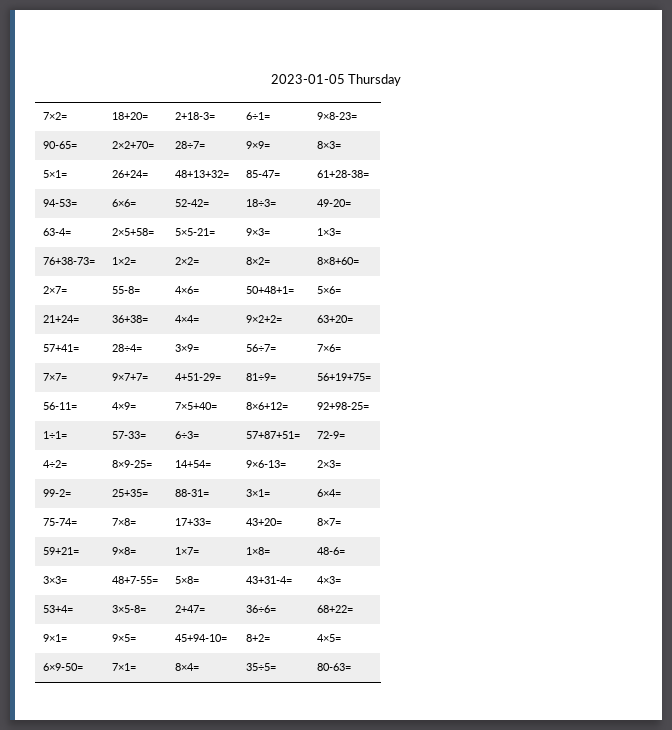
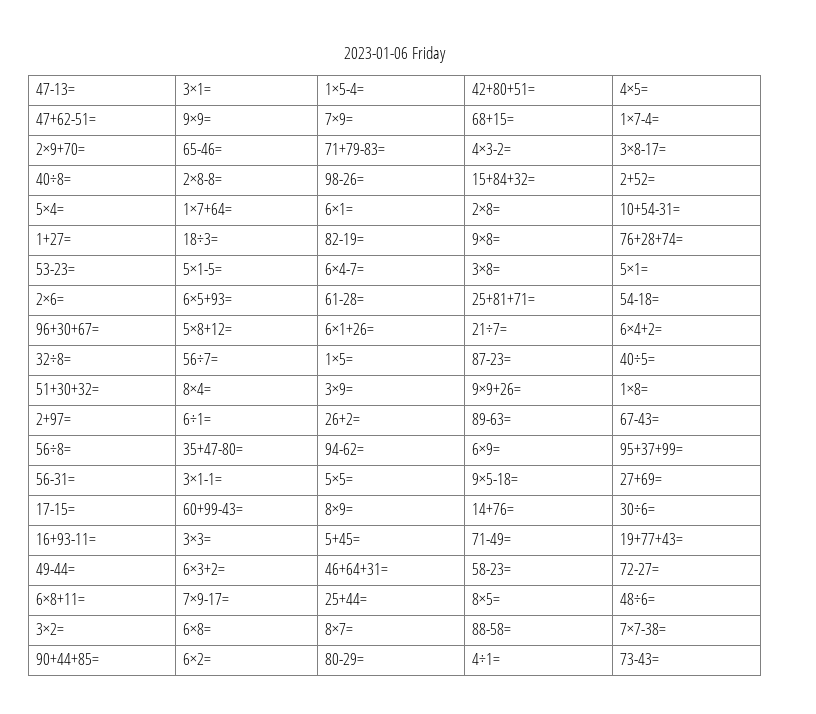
- 2023-01-05 Thursday
- 7×2= | 18+20= | 2+18-3= | 6÷1= | 9×8-23=
- 90-65= | 2×2+70= | 28÷7= | 9×9= | 8×3=
- 5×1= | 26+24= | 48+13+32= | 85-47= | 61+28-38=
- 94-53= | 6×6= | 52-42= | 18÷3= | 49-20=
- 63-4= | 2×5+58= | 5×5-21= | 9×3= | 1×3=
- 76+38-73= | 1×2= | 2×2= | 8×2= | 8×8+60=
- 2×7= | 55-8= | 4×6= | 50+48+1= | 5×6=
- 21+24= | 36+38= | 4×4= | 9×2+2= | 63+20=
- 57+41= | 28÷4= | 3×9= | 56÷7= | 7×6=
- 7×7= | 9×7+7= | 4+51-29= | 81÷9= | 56+19+75=
- 56-11= | 4×9= | 7×5+40= | 8×6+12= | 92+98-25=
- 1÷1= | 57-33= | 6÷3= | 57+87+51= | 72-9=
- 4÷2= | 8×9-25= | 14+54= | 9×6-13= | 2×3=
- 99-2= | 25+35= | 88-31= | 3×1= | 6×4=
- 75-74= | 7×8= | 17+33= | 43+20= | 8×7=
- 59+21= | 9×8= | 1×7= | 1×8= | 48-6=
- 3×3= | 48+7-55= | 5×8= | 43+31-4= | 4×3=
- 53+4= | 3×5-8= | 2+47= | 36÷6= | 68+22=
- 9×1= | 9×5= | 45+94-10= | 8+2= | 4×5=
- 6×9-50= | 7×1= | 8×4= | 35÷5= | 80-63=
+ 2023-01-06 Friday
+ 47-13= | 3×1= | 1×5-4= | 42+80+51= | 4×5=
+ 47+62-51= | 9×9= | 7×9= | 68+15= | 1×7-4=
+ 2×9+70= | 65-46= | 71+79-83= | 4×3-2= | 3×8-17=
+ 40÷8= | 2×8-8= | 98-26= | 15+84+32= | 2+52=
+ 5×4= | 1×7+64= | 6×1= | 2×8= | 10+54-31=
+ 1+27= | 18÷3= | 82-19= | 9×8= | 76+28+74=
+ 53-23= | 5×1-5= | 6×4-7= | 3×8= | 5×1=
+ 2×6= | 6×5+93= | 61-28= | 25+81+71= | 54-18=
+ 96+30+67= | 5×8+12= | 6×1+26= | 21÷7= | 6×4+2=
+ 32÷8= | 56÷7= | 1×5= | 87-23= | 40÷5=
+ 51+30+32= | 8×4= | 3×9= | 9×9+26= | 1×8=
+ 2+97= | 6÷1= | 26+2= | 89-63= | 67-43=
+ 56÷8= | 35+47-80= | 94-62= | 6×9= | 95+37+99=
+ 56-31= | 3×1-1= | 5×5= | 9×5-18= | 27+69=
+ 17-15= | 60+99-43= | 8×9= | 14+76= | 30÷6=
+ 16+93-11= | 3×3= | 5+45= | 71-49= | 19+77+43=
+ 49-44= | 6×3+2= | 46+64+31= | 58-23= | 72-27=
+ 6×8+11= | 7×9-17= | 25+44= | 8×5= | 48÷6=
+ 3×2= | 6×8= | 8×7= | 88-58= | 7×7-38=
+ 90+44+85= | 6×2= | 80-29= | 4÷1= | 73-43=

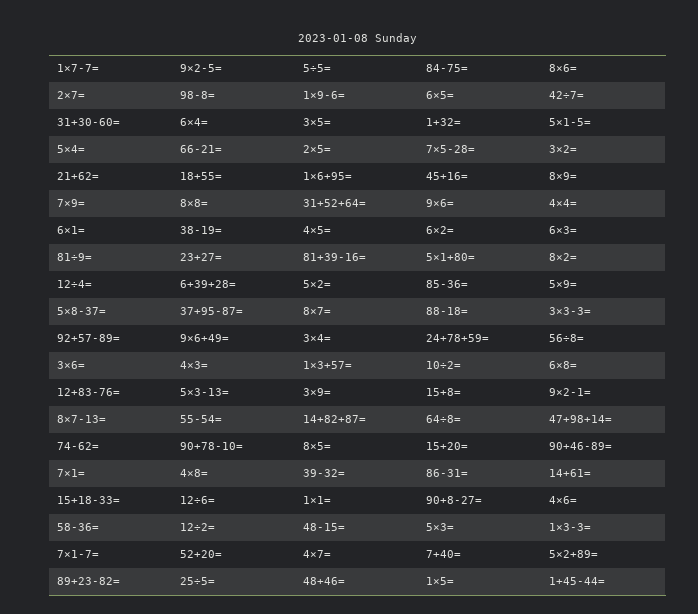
- 2023-01-06 Friday
- 47-13= | 3×1= | 1×5-4= | 42+80+51= | 4×5=
- 47+62-51= | 9×9= | 7×9= | 68+15= | 1×7-4=
- 2×9+70= | 65-46= | 71+79-83= | 4×3-2= | 3×8-17=
- 40÷8= | 2×8-8= | 98-26= | 15+84+32= | 2+52=
- 5×4= | 1×7+64= | 6×1= | 2×8= | 10+54-31=
- 1+27= | 18÷3= | 82-19= | 9×8= | 76+28+74=
- 53-23= | 5×1-5= | 6×4-7= | 3×8= | 5×1=
- 2×6= | 6×5+93= | 61-28= | 25+81+71= | 54-18=
- 96+30+67= | 5×8+12= | 6×1+26= | 21÷7= | 6×4+2=
- 32÷8= | 56÷7= | 1×5= | 87-23= | 40÷5=
- 51+30+32= | 8×4= | 3×9= | 9×9+26= | 1×8=
- 2+97= | 6÷1= | 26+2= | 89-63= | 67-43=
- 56÷8= | 35+47-80= | 94-62= | 6×9= | 95+37+99=
- 56-31= | 3×1-1= | 5×5= | 9×5-18= | 27+69=
- 17-15= | 60+99-43= | 8×9= | 14+76= | 30÷6=
- 16+93-11= | 3×3= | 5+45= | 71-49= | 19+77+43=
- 49-44= | 6×3+2= | 46+64+31= | 58-23= | 72-27=
- 6×8+11= | 7×9-17= | 25+44= | 8×5= | 48÷6=
- 3×2= | 6×8= | 8×7= | 88-58= | 7×7-38=
- 90+44+85= | 6×2= | 80-29= | 4÷1= | 73-43=
+ 2023-01-08 Sunday
+ 1×7-7= | 9×2-5= | 5÷5= | 84-75= | 8×6=
+ 2×7= | 98-8= | 1×9-6= | 6×5= | 42÷7=
+ 31+30-60= | 6×4= | 3×5= | 1+32= | 5×1-5=
+ 5×4= | 66-21= | 2×5= | 7×5-28= | 3×2=
+ 21+62= | 18+55= | 1×6+95= | 45+16= | 8×9=
+ 7×9= | 8×8= | 31+52+64= | 9×6= | 4×4=
+ 6×1= | 38-19= | 4×5= | 6×2= | 6×3=
+ 81÷9= | 23+27= | 81+39-16= | 5×1+80= | 8×2=
+ 12÷4= | 6+39+28= | 5×2= | 85-36= | 5×9=
+ 5×8-37= | 37+95-87= | 8×7= | 88-18= | 3×3-3=
+ 92+57-89= | 9×6+49= | 3×4= | 24+78+59= | 56÷8=
+ 3×6= | 4×3= | 1×3+57= | 10÷2= | 6×8=
+ 12+83-76= | 5×3-13= | 3×9= | 15+8= | 9×2-1=
+ 8×7-13= | 55-54= | 14+82+87= | 64÷8= | 47+98+14=
+ 74-62= | 90+78-10= | 8×5= | 15+20= | 90+46-89=
+ 7×1= | 4×8= | 39-32= | 86-31= | 14+61=
+ 15+18-33= | 12÷6= | 1×1= | 90+8-27= | 4×6=
+ 58-36= | 12÷2= | 48-15= | 5×3= | 1×3-3=
+ 7×1-7= | 52+20= | 4×7= | 7+40= | 5×2+89=
+ 89+23-82= | 25÷5= | 48+46= | 1×5= | 1+45-44=

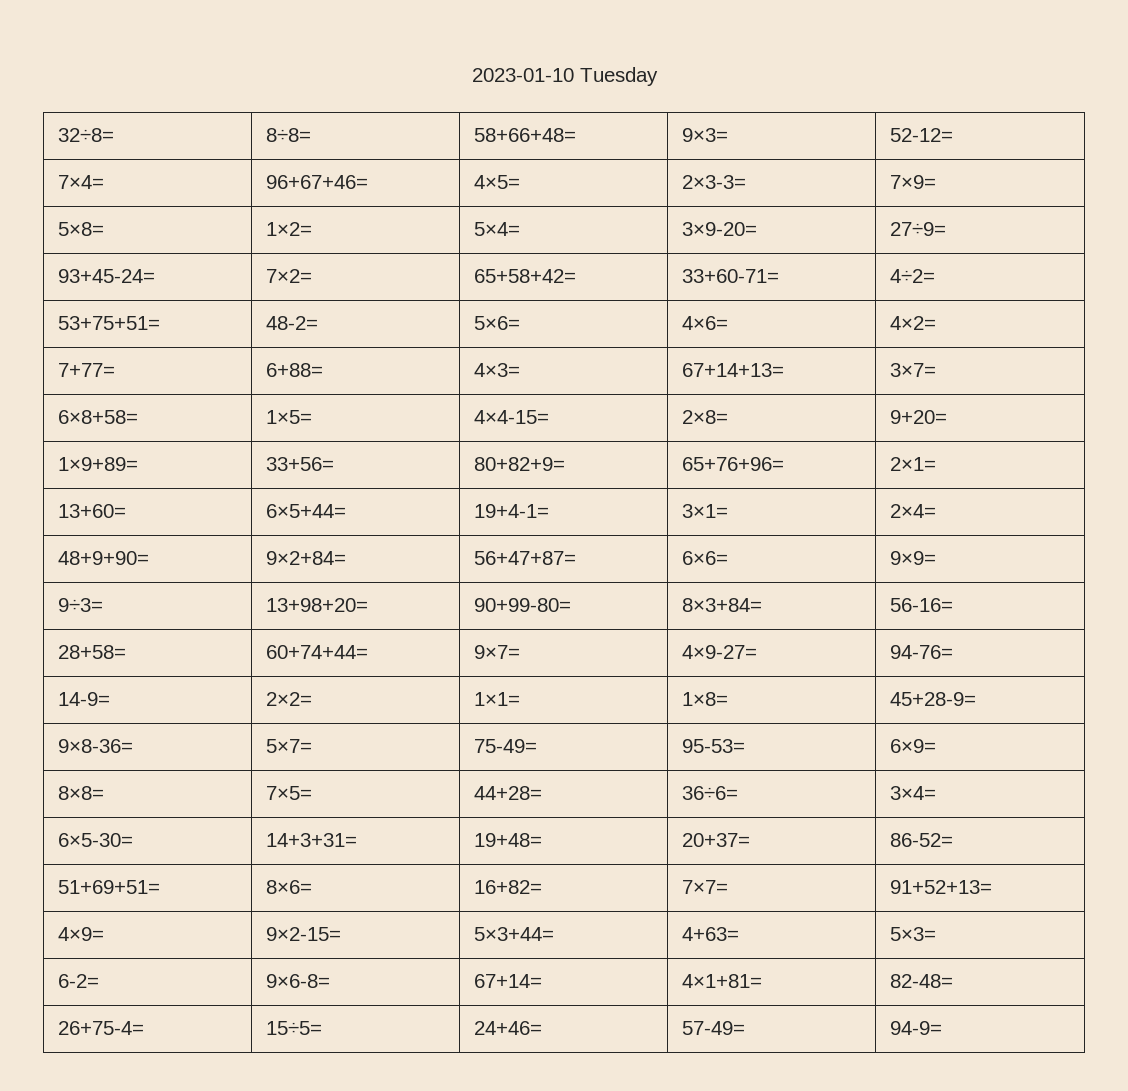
- 2023-01-08 Sunday
- 1×7-7= | 9×2-5= | 5÷5= | 84-75= | 8×6=
- 2×7= | 98-8= | 1×9-6= | 6×5= | 42÷7=
- 31+30-60= | 6×4= | 3×5= | 1+32= | 5×1-5=
- 5×4= | 66-21= | 2×5= | 7×5-28= | 3×2=
- 21+62= | 18+55= | 1×6+95= | 45+16= | 8×9=
- 7×9= | 8×8= | 31+52+64= | 9×6= | 4×4=
- 6×1= | 38-19= | 4×5= | 6×2= | 6×3=
- 81÷9= | 23+27= | 81+39-16= | 5×1+80= | 8×2=
- 12÷4= | 6+39+28= | 5×2= | 85-36= | 5×9=
- 5×8-37= | 37+95-87= | 8×7= | 88-18= | 3×3-3=
- 92+57-89= | 9×6+49= | 3×4= | 24+78+59= | 56÷8=
- 3×6= | 4×3= | 1×3+57= | 10÷2= | 6×8=
- 12+83-76= | 5×3-13= | 3×9= | 15+8= | 9×2-1=
- 8×7-13= | 55-54= | 14+82+87= | 64÷8= | 47+98+14=
- 74-62= | 90+78-10= | 8×5= | 15+20= | 90+46-89=
- 7×1= | 4×8= | 39-32= | 86-31= | 14+61=
- 15+18-33= | 12÷6= | 1×1= | 90+8-27= | 4×6=
- 58-36= | 12÷2= | 48-15= | 5×3= | 1×3-3=
- 7×1-7= | 52+20= | 4×7= | 7+40= | 5×2+89=
- 89+23-82= | 25÷5= | 48+46= | 1×5= | 1+45-44=
+ 2023-01-10 Tuesday
+ 32÷8= | 8÷8= | 58+66+48= | 9×3= | 52-12=
+ 7×4= | 96+67+46= | 4×5= | 2×3-3= | 7×9=
+ 5×8= | 1×2= | 5×4= | 3×9-20= | 27÷9=
+ 93+45-24= | 7×2= | 65+58+42= | 33+60-71= | 4÷2=
+ 53+75+51= | 48-2= | 5×6= | 4×6= | 4×2=
+ 7+77= | 6+88= | 4×3= | 67+14+13= | 3×7=
+ 6×8+58= | 1×5= | 4×4-15= | 2×8= | 9+20=
+ 1×9+89= | 33+56= | 80+82+9= | 65+76+96= | 2×1=
+ 13+60= | 6×5+44= | 19+4-1= | 3×1= | 2×4=
+ 48+9+90= | 9×2+84= | 56+47+87= | 6×6= | 9×9=
+ 9÷3= | 13+98+20= | 90+99-80= | 8×3+84= | 56-16=
+ 28+58= | 60+74+44= | 9×7= | 4×9-27= | 94-76=
+ 14-9= | 2×2= | 1×1= | 1×8= | 45+28-9=
+ 9×8-36= | 5×7= | 75-49= | 95-53= | 6×9=
+ 8×8= | 7×5= | 44+28= | 36÷6= | 3×4=
+ 6×5-30= | 14+3+31= | 19+48= | 20+37= | 86-52=
+ 51+69+51= | 8×6= | 16+82= | 7×7= | 91+52+13=
+ 4×9= | 9×2-15= | 5×3+44= | 4+63= | 5×3=
+ 6-2= | 9×6-8= | 67+14= | 4×1+81= | 82-48=
+ 26+75-4= | 15÷5= | 24+46= | 57-49= | 94-9=

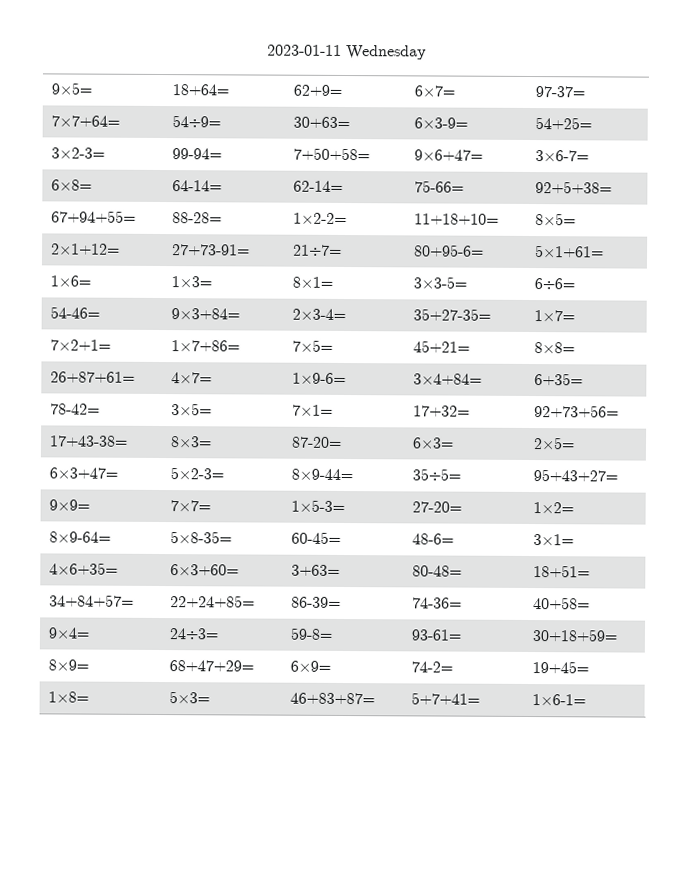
- 2023-01-10 Tuesday
- 32÷8= | 8÷8= | 58+66+48= | 9×3= | 52-12=
- 7×4= | 96+67+46= | 4×5= | 2×3-3= | 7×9=
- 5×8= | 1×2= | 5×4= | 3×9-20= | 27÷9=
- 93+45-24= | 7×2= | 65+58+42= | 33+60-71= | 4÷2=
- 53+75+51= | 48-2= | 5×6= | 4×6= | 4×2=
- 7+77= | 6+88= | 4×3= | 67+14+13= | 3×7=
- 6×8+58= | 1×5= | 4×4-15= | 2×8= | 9+20=
- 1×9+89= | 33+56= | 80+82+9= | 65+76+96= | 2×1=
- 13+60= | 6×5+44= | 19+4-1= | 3×1= | 2×4=
- 48+9+90= | 9×2+84= | 56+47+87= | 6×6= | 9×9=
- 9÷3= | 13+98+20= | 90+99-80= | 8×3+84= | 56-16=
- 28+58= | 60+74+44= | 9×7= | 4×9-27= | 94-76=
- 14-9= | 2×2= | 1×1= | 1×8= | 45+28-9=
- 9×8-36= | 5×7= | 75-49= | 95-53= | 6×9=
- 8×8= | 7×5= | 44+28= | 36÷6= | 3×4=
- 6×5-30= | 14+3+31= | 19+48= | 20+37= | 86-52=
- 51+69+51= | 8×6= | 16+82= | 7×7= | 91+52+13=
- 4×9= | 9×2-15= | 5×3+44= | 4+63= | 5×3=
- 6-2= | 9×6-8= | 67+14= | 4×1+81= | 82-48=
- 26+75-4= | 15÷5= | 24+46= | 57-49= | 94-9=
+ 2023-01-11 Wednesday
+ 9×5= | 18+64= | 62+9= | 6×7= | 97-37=
+ 7×7+64= | 54÷9= | 30+63= | 6×3-9= | 54+25=
+ 3×2-3= | 99-94= | 7+50+58= | 9×6+47= | 3×6-7=
+ 6×8= | 64-14= | 62-14= | 75-66= | 92+5+38=
+ 67+94+55= | 88-28= | 1×2-2= | 11+18+10= | 8×5=
+ 2×1+12= | 27+73-91= | 21÷7= | 80+95-6= | 5×1+61=
+ 1×6= | 1×3= | 8×1= | 3×3-5= | 6÷6=
+ 54-46= | 9×3+84= | 2×3-4= | 35+27-35= | 1×7=
+ 7×2+1= | 1×7+86= | 7×5= | 45+21= | 8×8=
+ 26+87+61= | 4×7= | 1×9-6= | 3×4+84= | 6+35=
+ 78-42= | 3×5= | 7×1= | 17+32= | 92+73+56=
+ 17+43-38= | 8×3= | 87-20= | 6×3= | 2×5=
+ 6×3+47= | 5×2-3= | 8×9-44= | 35÷5= | 95+43+27=
+ 9×9= | 7×7= | 1×5-3= | 27-20= | 1×2=
+ 8×9-64= | 5×8-35= | 60-45= | 48-6= | 3×1=
+ 4×6+35= | 6×3+60= | 3+63= | 80-48= | 18+51=
+ 34+84+57= | 22+24+85= | 86-39= | 74-36= | 40+58=
+ 9×4= | 24÷3= | 59-8= | 93-61= | 30+18+59=
+ 8×9= | 68+47+29= | 6×9= | 74-2= | 19+45=
+ 1×8= | 5×3= | 46+83+87= | 5+7+41= | 1×6-1=

